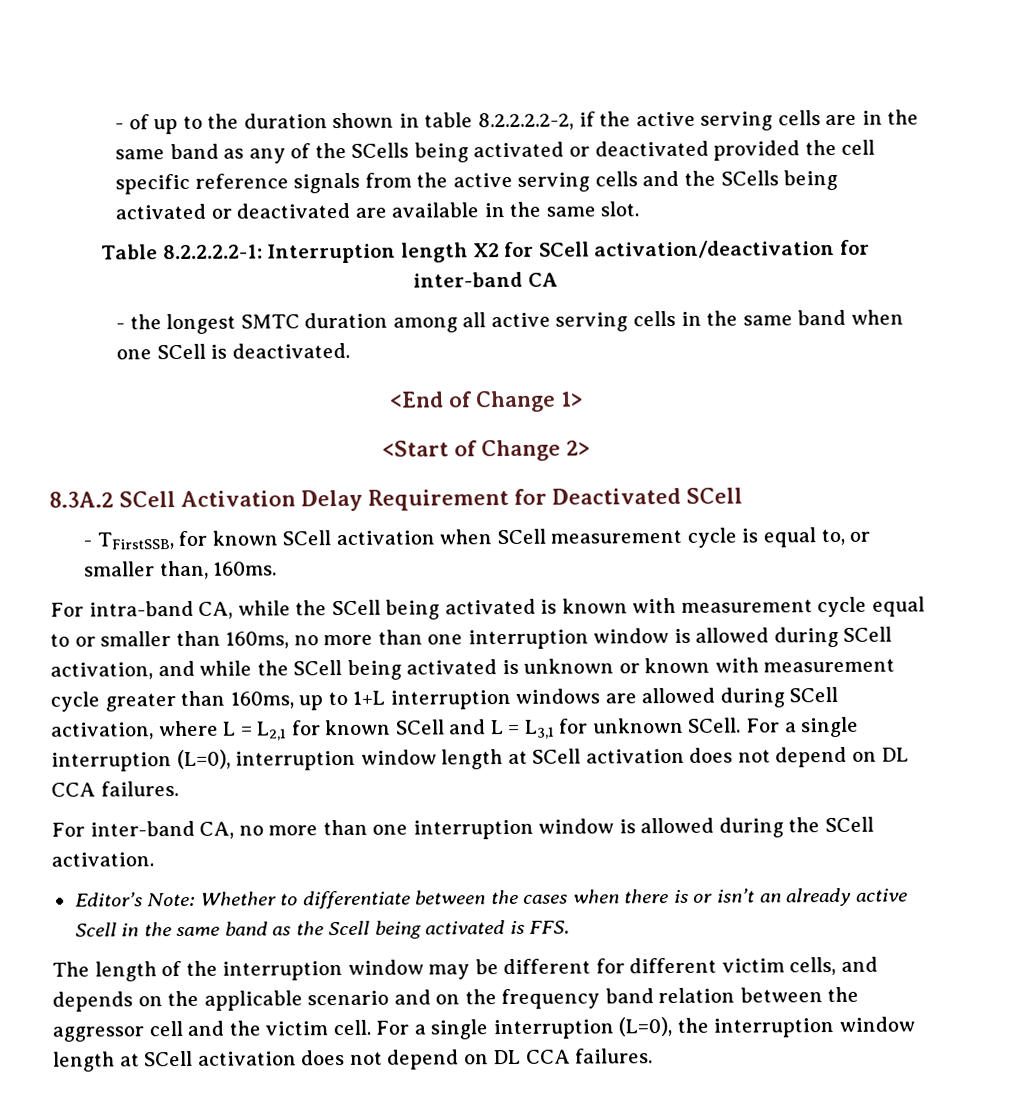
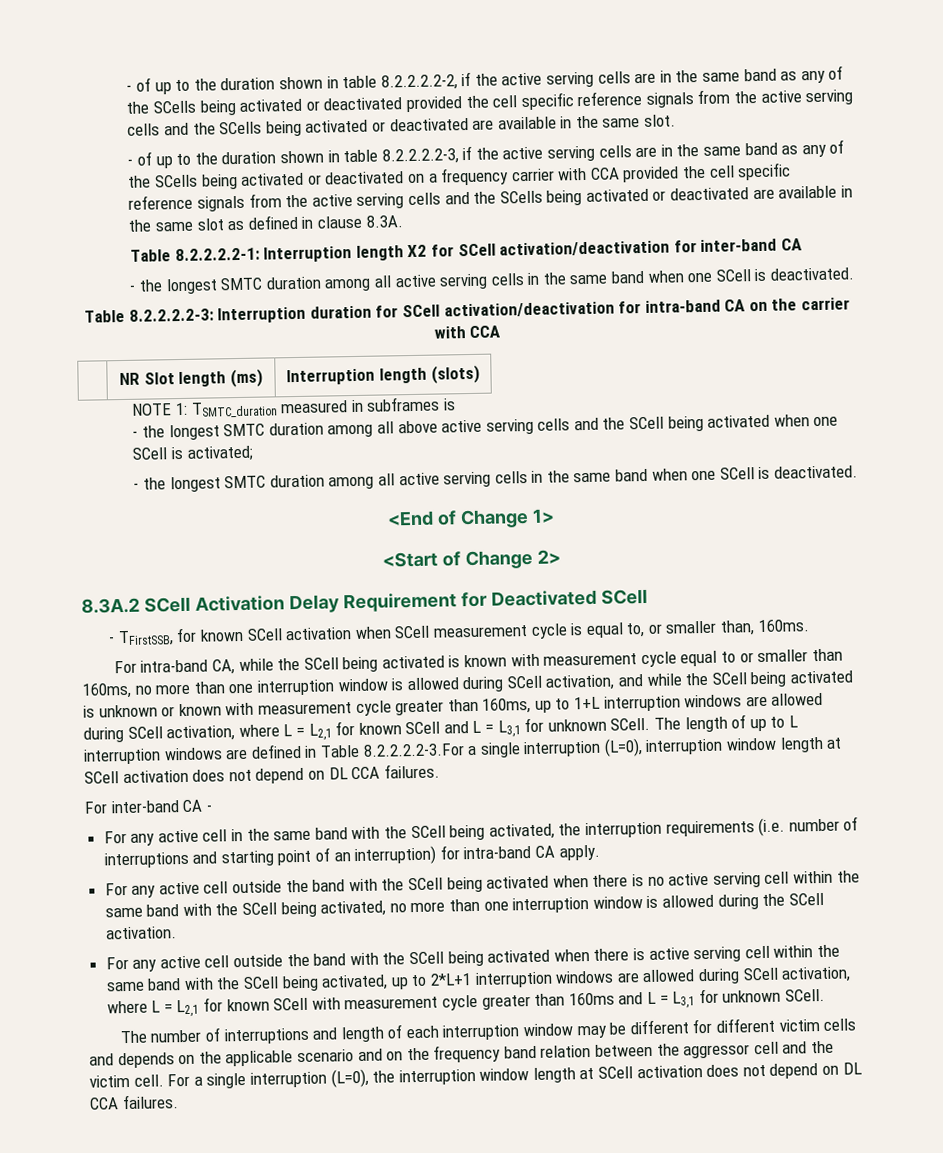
+ - of up to the duration shown in table 8.2.2.2.2-3, if the active serving cells are in the same band as any of the SCells being activated or deactivated on a frequency carrier with CCA provided the cell specific reference signals from the active serving cells and the SCells being activated or deactivated are available in the same slot as defined in clause 8.3A.
+ Table 8.2.2.2.2-3: Interruption duration for SCell activation/deactivation for intra-band CA on the carrier with CCA
+ | NR Slot length (ms) | Interruption length (slots)
+ NOTE 1: TSMTC_duration measured in subframes is
+ - the longest SMTC duration among all above active serving cells and the SCell being activated when one SCell is activated;
+ - the longest SMTC duration among all active serving cells in the same band when one SCell is deactivated.
- For a single interruption (L=0), interruption window length at SCell activation does not depend on DL CCA failures.
+ The length of up to L interruption windows are defined in Table 8.2.2.2.2-3.For a single interruption (L=0), interruption window length at SCell activation does not depend on DL CCA failures.
- For inter-band CA, no more than one interruption window is allowed during the SCell activation.
+ For inter-band CA -
+ For any active cell in the same band with the SCell being activated, the interruption requirements (i.e. number of interruptions and starting point of an interruption) for intra-band CA apply.
+ For any active cell outside the band with the SCell being activated when there is no active serving cell within the same band with the SCell being activated, no more than one interruption window is allowed during the SCell activation.
- Editor’s Note: Whether to differentiate between the cases when there is or isn’t an already active Scell in the same band as the Scell being activated is FFS.
- The length of the interruption window may be different for different victim cells, and depends on the applicable scenario and on the frequency band relation between the aggressor cell and the victim cell.
+ For any active cell outside the band with the SCell being activated when there is active serving cell within the same band with the SCell being activated, up to 2*L+1 interruption windows are allowed during SCell activation, where L = L2,1 for known SCell with measurement cycle greater than 160ms and L = L3,1 for unknown SCell.
+ The number of interruptions and length of each interruption window may be different for different victim cells and depends on the applicable scenario and on the frequency band relation between the aggressor cell and the victim cell.

